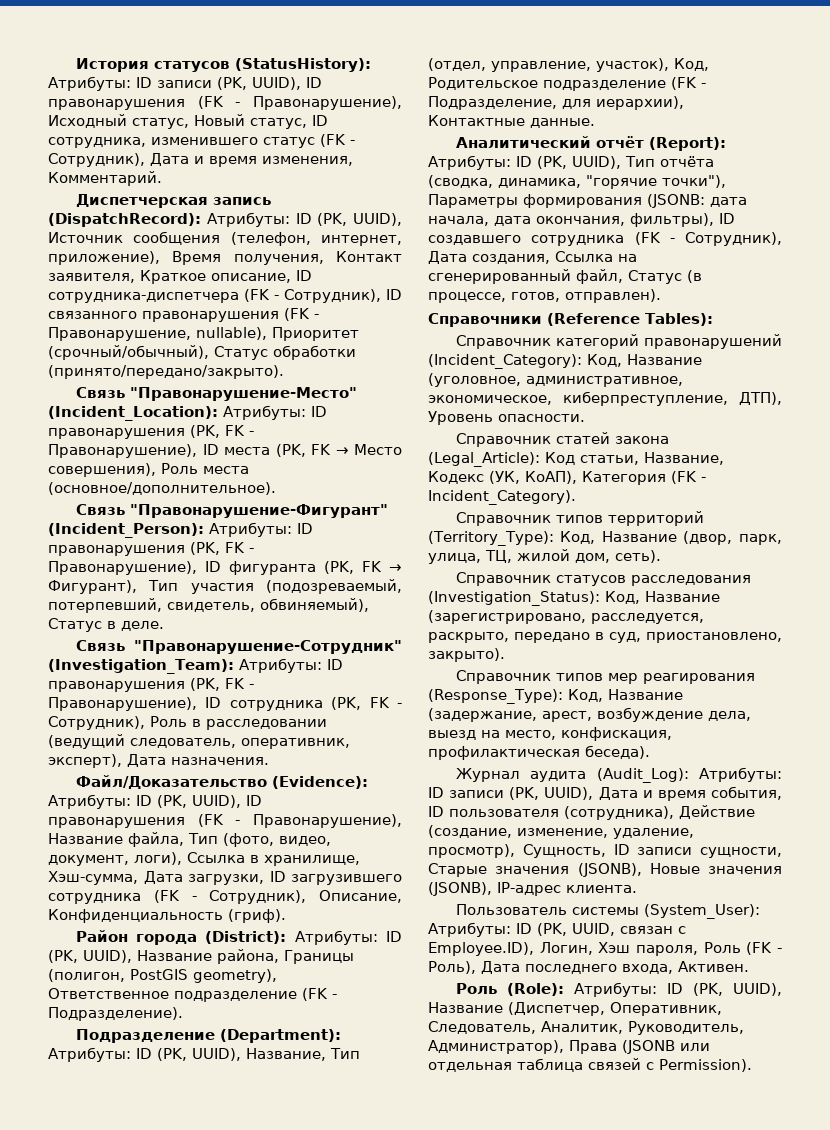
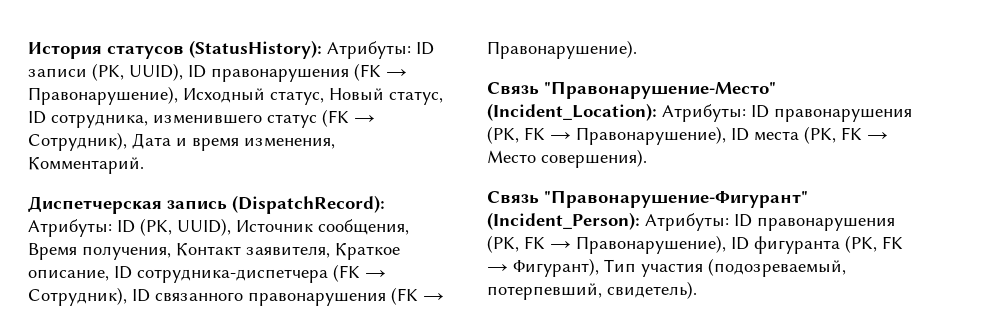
- История статусов (StatusHistory): Атрибуты: ID записи (PK, UUID), ID правонарушения (FK - Правонарушение), Исходный статус, Новый статус, ID сотрудника, изменившего статус (FK - Сотрудник), Дата и время изменения, Комментарий.
+ История статусов (StatusHistory): Атрибуты: ID записи (PK, UUID), ID правонарушения (FK → Правонарушение), Исходный статус, Новый статус, ID сотрудника, изменившего статус (FK → Сотрудник), Дата и время изменения, Комментарий.
- Диспетчерская запись (DispatchRecord): Атрибуты: ID (PK, UUID), Источник сообщения (телефон, интернет, приложение), Время получения, Контакт заявителя, Краткое описание, ID сотрудника-диспетчера (FK - Сотрудник), ID связанного правонарушения (FK - Правонарушение, nullable), Приоритет (срочный/обычный), Статус обработки (принято/передано/закрыто).
+ Диспетчерская запись (DispatchRecord): Атрибуты: ID (PK, UUID), Источник сообщения, Время получения, Контакт заявителя, Краткое описание, ID сотрудника-диспетчера (FK → Сотрудник), ID связанного правонарушения (FK → Правонарушение).
- Связь "Правонарушение-Место" (Incident_Location): Атрибуты: ID правонарушения (PK, FK - Правонарушение), ID места (PK, FK → Место совершения), Роль места (основное/дополнительное).
+ Связь "Правонарушение-Место" (Incident_Location): Атрибуты: ID правонарушения (PK, FK → Правонарушение), ID места (PK, FK → Место совершения).
- Связь "Правонарушение-Фигурант" (Incident_Person): Атрибуты: ID правонарушения (PK, FK - Правонарушение), ID фигуранта (PK, FK → Фигурант), Тип участия (подозреваемый, потерпевший, свидетель, обвиняемый), Статус в деле.
- Связь "Правонарушение-Сотрудник" (Investigation_Team): Атрибуты: ID правонарушения (PK, FK - Правонарушение), ID сотрудника (PK, FK - Сотрудник), Роль в расследовании (ведущий следователь, оперативник, эксперт), Дата назначения.
- Файл/Доказательство (Evidence): Атрибуты: ID (PK, UUID), ID правонарушения (FK - Правонарушение), Название файла, Тип (фото, видео, документ, логи), Ссылка в хранилище, Хэш-сумма, Дата загрузки, ID загрузившего сотрудника (FK - Сотрудник), Описание, Конфиденциальность (гриф).
- Район города (District): Атрибуты: ID (PK, UUID), Название района, Границы (полигон, PostGIS geometry), Ответственное подразделение (FK - Подразделение).
- Подразделение (Department): Атрибуты: ID (PK, UUID), Название, Тип (отдел, управление, участок), Код, Родительское подразделение (FK - Подразделение, для иерархии), Контактные данные.
- Аналитический отчёт (Report): Атрибуты: ID (PK, UUID), Тип отчёта (сводка, динамика, "горячие точки"), Параметры формирования (JSONB: дата начала, дата окончания, фильтры), ID создавшего сотрудника (FK - Сотрудник), Дата создания, Ссылка на сгенерированный файл, Статус (в процессе, готов, отправлен).
- Справочники (Reference Tables):
- Справочник категорий правонарушений (Incident_Category): Код, Название (уголовное, административное, экономическое, киберпреступление, ДТП), Уровень опасности.
- Справочник статей закона (Legal_Article): Код статьи, Название, Кодекс (УК, КоАП), Категория (FK - Incident_Category).
- Справочник типов территорий (Territory_Type): Код, Название (двор, парк, улица, ТЦ, жилой дом, сеть).
- Справочник статусов расследования (Investigation_Status): Код, Название (зарегистрировано, расследуется, раскрыто, передано в суд, приостановлено, закрыто).
- Справочник типов мер реагирования (Response_Type): Код, Название (задержание, арест, возбуждение дела, выезд на место, конфискация, профилактическая беседа).
- Журнал аудита (Audit_Log): Атрибуты: ID записи (PK, UUID), Дата и время события, ID пользователя (сотрудника), Действие (создание, изменение, удаление, просмотр), Сущность, ID записи сущности, Старые значения (JSONB), Новые значения (JSONB), IP-адрес клиента.
- Пользователь системы (System_User): Атрибуты: ID (PK, UUID, связан с Employee.ID), Логин, Хэш пароля, Роль (FK - Роль), Дата последнего входа, Активен.
- Роль (Role): Атрибуты: ID (PK, UUID), Название (Диспетчер, Оперативник, Следователь, Аналитик, Руководитель, Администратор), Права (JSONB или отдельная таблица связей с Permission).
+ Связь "Правонарушение-Фигурант" (Incident_Person): Атрибуты: ID правонарушения (PK, FK → Правонарушение), ID фигуранта (PK, FK → Фигурант), Тип участия (подозреваемый, потерпевший, свидетель).

